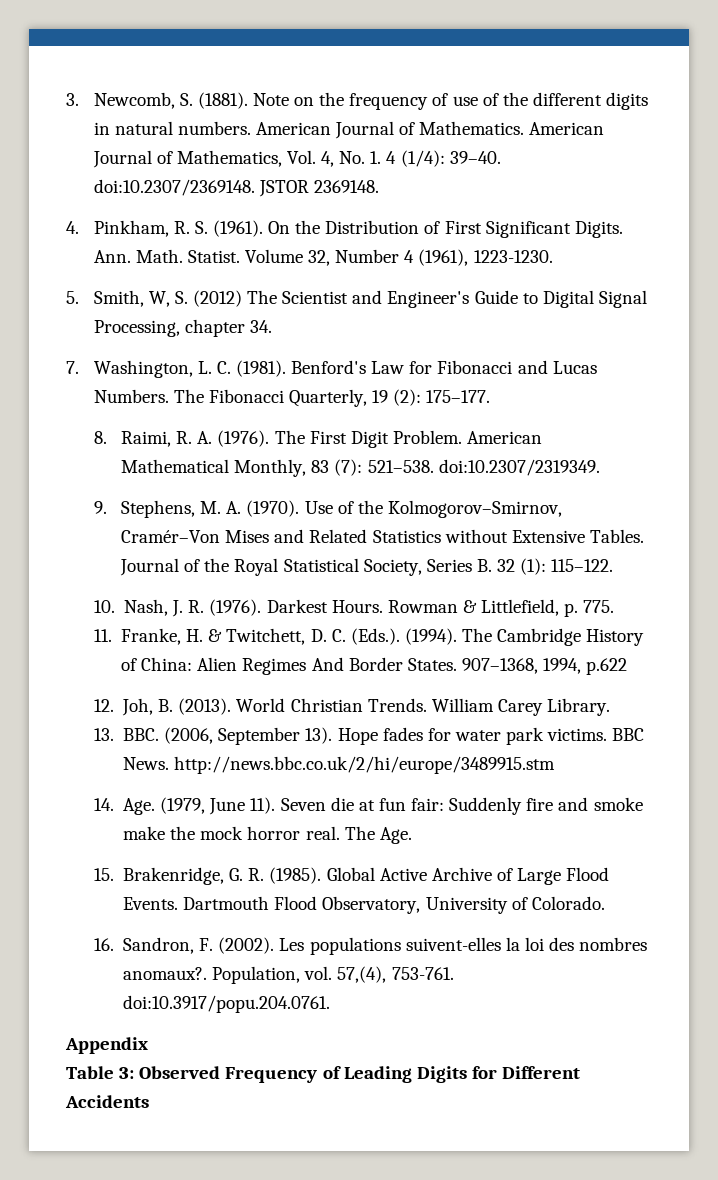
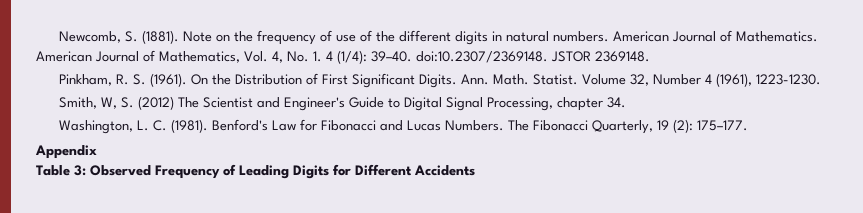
- 3. Newcomb, S. (1881).
+ Newcomb, S. (1881).
- 4. Pinkham, R. S. (1961).
+ Pinkham, R. S. (1961).
- 5. Smith, W, S. (2012) The Scientist and Engineer's Guide to Digital Signal Processing, chapter 34.
+ Smith, W, S. (2012) The Scientist and Engineer's Guide to Digital Signal Processing, chapter 34.
- 7. Washington, L. C. (1981).
+ Washington, L. C. (1981).
- 8. Raimi, R. A. (1976). The First Digit Problem. American Mathematical Monthly, 83 (7): 521–538. doi:10.2307/2319349.
- 9. Stephens, M. A. (1970). Use of the Kolmogorov–Smirnov, Cramér–Von Mises and Related Statistics without Extensive Tables. Journal of the Royal Statistical Society, Series B. 32 (1): 115–122.
- 10. Nash, J. R. (1976). Darkest Hours. Rowman & Littlefield, p. 775.
- 11. Franke, H. & Twitchett, D. C. (Eds.). (1994). The Cambridge History of China: Alien Regimes And Border States. 907–1368, 1994, p.622
- 12. Joh, B. (2013). World Christian Trends. William Carey Library.
- 13. BBC. (2006, September 13). Hope fades for water park victims. BBC News. http://news.bbc.co.uk/2/hi/europe/3489915.stm
- 14. Age. (1979, June 11). Seven die at fun fair: Suddenly fire and smoke make the mock horror real. The Age.
- 15. Brakenridge, G. R. (1985). Global Active Archive of Large Flood Events. Dartmouth Flood Observatory, University of Colorado.
- 16. Sandron, F. (2002). Les populations suivent-elles la loi des nombres anomaux?. Population, vol. 57,(4), 753-761. doi:10.3917/popu.204.0761.

